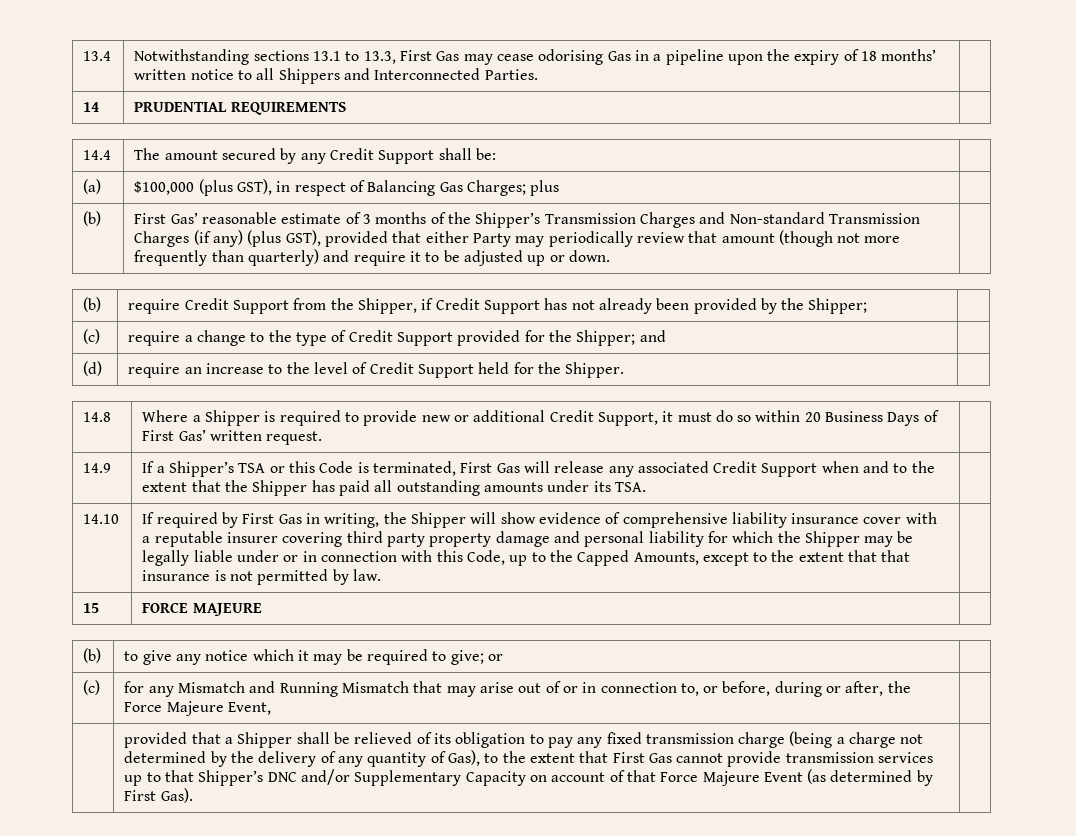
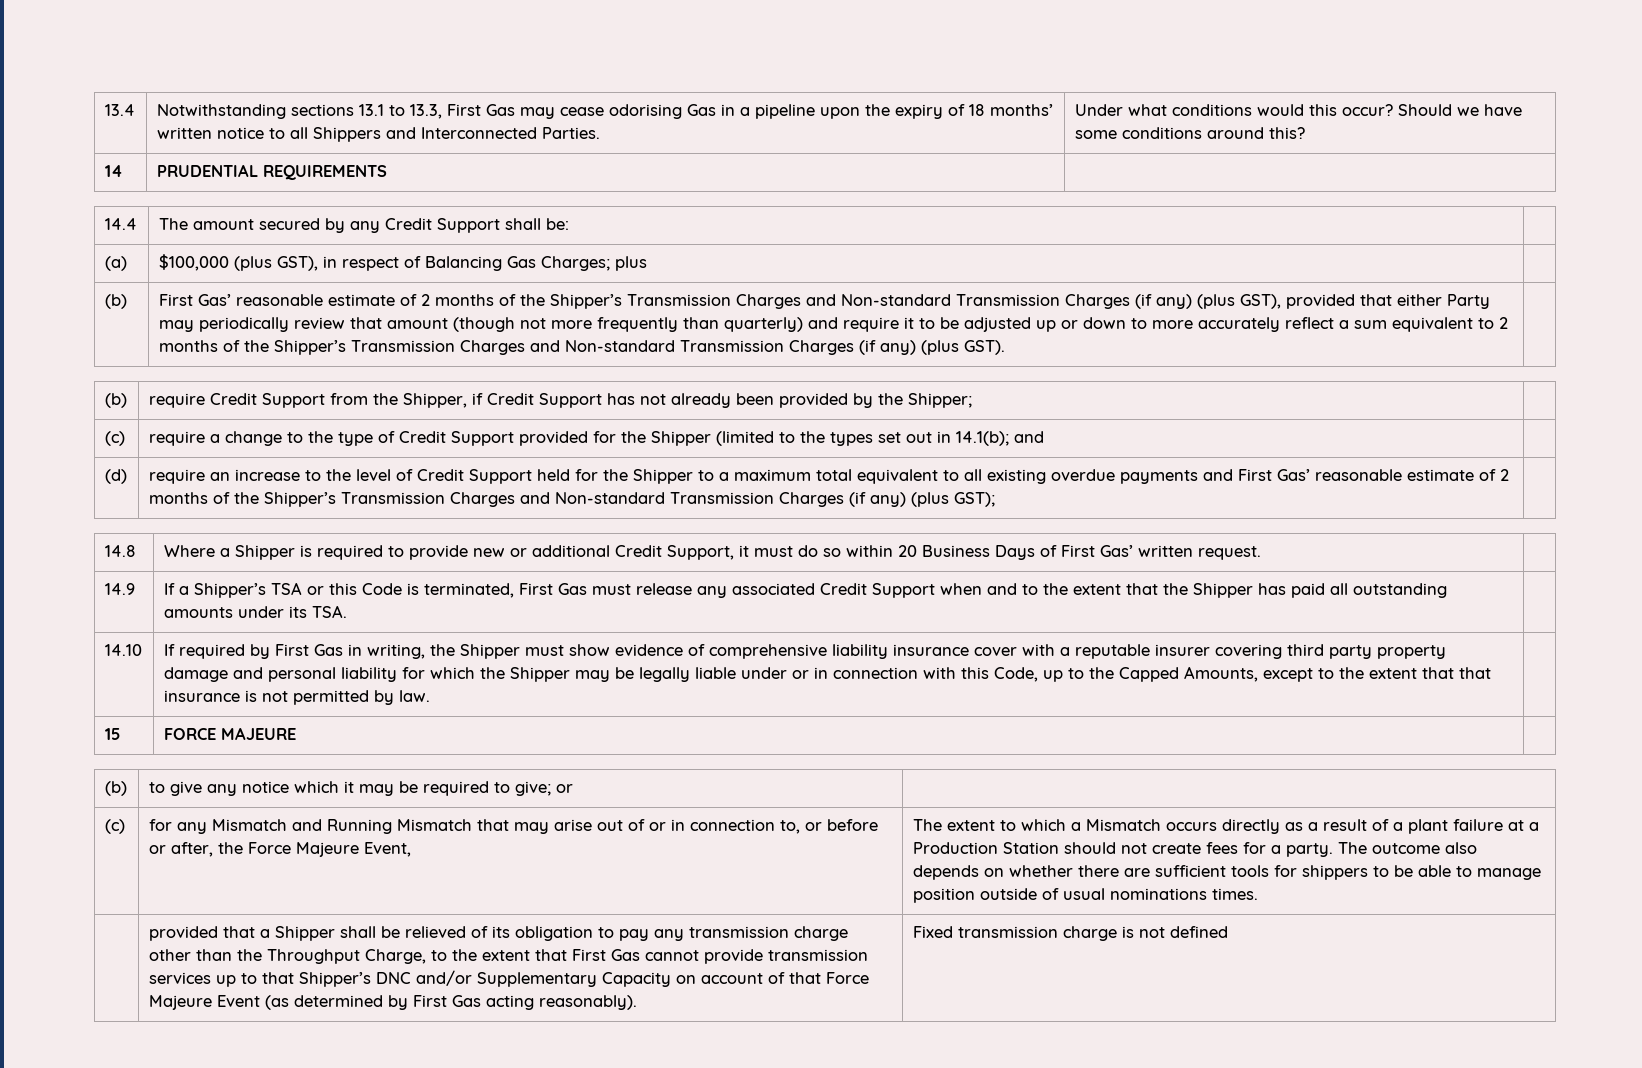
+ Under what conditions would this occur? Should we have some conditions around this?
- First Gas’ reasonable estimate of 3 months of the Shipper’s Transmission Charges and Non-standard Transmission Charges (if any) (plus GST), provided that either Party may periodically review that amount (though not more frequently than quarterly) and require it to be adjusted up or down.
+ First Gas’ reasonable estimate of 2 months of the Shipper’s Transmission Charges and Non-standard Transmission Charges (if any) (plus GST), provided that either Party may periodically review that amount (though not more frequently than quarterly) and require it to be adjusted up or down to more accurately reflect a sum equivalent to 2 months of the Shipper’s Transmission Charges and Non-standard Transmission Charges (if any) (plus GST).
- (c) | require a change to the type of Credit Support provided for the Shipper; and |
+ (c) | require a change to the type of Credit Support provided for the Shipper (limited to the types set out in 14.1(b); and |
- require an increase to the level of Credit Support held for the Shipper.
+ require an increase to the level of Credit Support held for the Shipper to a maximum total equivalent to all existing overdue payments and First Gas’ reasonable estimate of 2 months of the Shipper’s Transmission Charges and Non-standard Transmission Charges (if any) (plus GST);
- 14.9 | If a Shipper’s TSA or this Code is terminated, First Gas will release any associated Credit Support when and to the extent that the Shipper has paid all outstanding amounts under its TSA. |
+ 14.9 | If a Shipper’s TSA or this Code is terminated, First Gas must release any associated Credit Support when and to the extent that the Shipper has paid all outstanding amounts under its TSA. |
- If required by First Gas in writing, the Shipper will show evidence of comprehensive liability insurance cover with a reputable insurer covering third party property damage and personal liability for which the Shipper may be legally liable under or in connection with this Code, up to the Capped Amounts, except to the extent that that insurance is not permitted by law.
+ If required by First Gas in writing, the Shipper must show evidence of comprehensive liability insurance cover with a reputable insurer covering third party property damage and personal liability for which the Shipper may be legally liable under or in connection with this Code, up to the Capped Amounts, except to the extent that that insurance is not permitted by law.
- for any Mismatch and Running Mismatch that may arise out of or in connection to, or before, during or after, the Force Majeure Event,
+ for any Mismatch and Running Mismatch that may arise out of or in connection to, or before or after, the Force Majeure Event,
+ The extent to which a Mismatch occurs directly as a result of a plant failure at a Production Station should not create fees for a party. The outcome also depends on whether there are sufficient tools for shippers to be able to manage position outside of usual nominations times.
- provided that a Shipper shall be relieved of its obligation to pay any fixed transmission charge (being a charge not determined by the delivery of any quantity of Gas), to the extent that First Gas cannot provide transmission services up to that Shipper’s DNC and/or Supplementary Capacity on account of that Force Majeure Event (as determined by First Gas).
+ provided that a Shipper shall be relieved of its obligation to pay any transmission charge other than the Throughput Charge, to the extent that First Gas cannot provide transmission services up to that Shipper’s DNC and/or Supplementary Capacity on account of that Force Majeure Event (as determined by First Gas acting reasonably). | Fixed transmission charge is not defined

